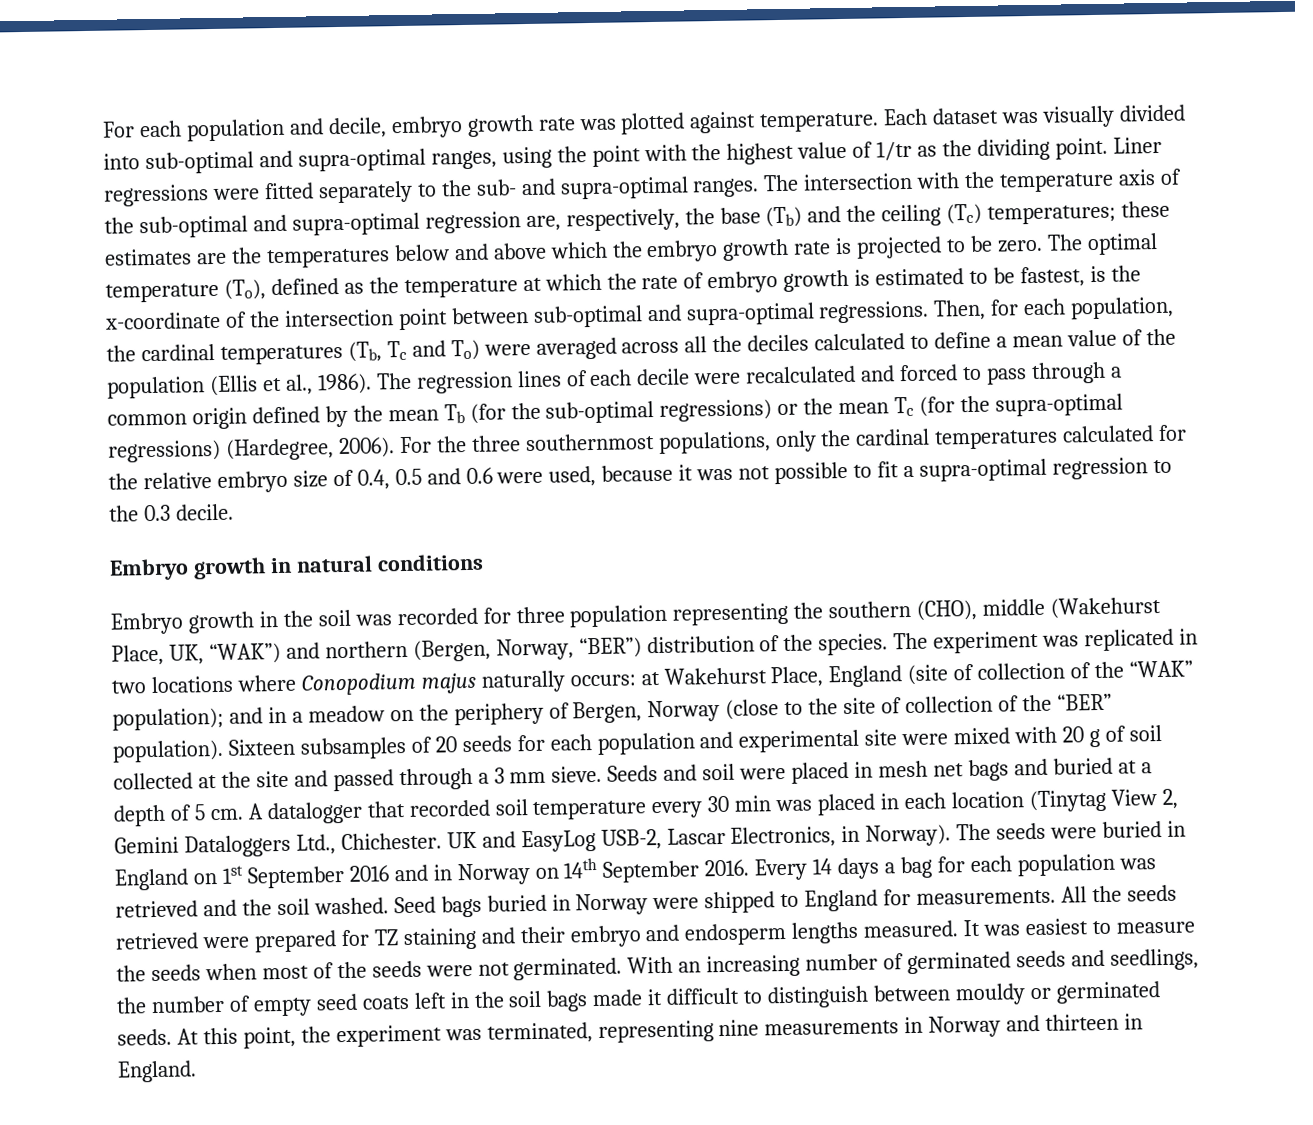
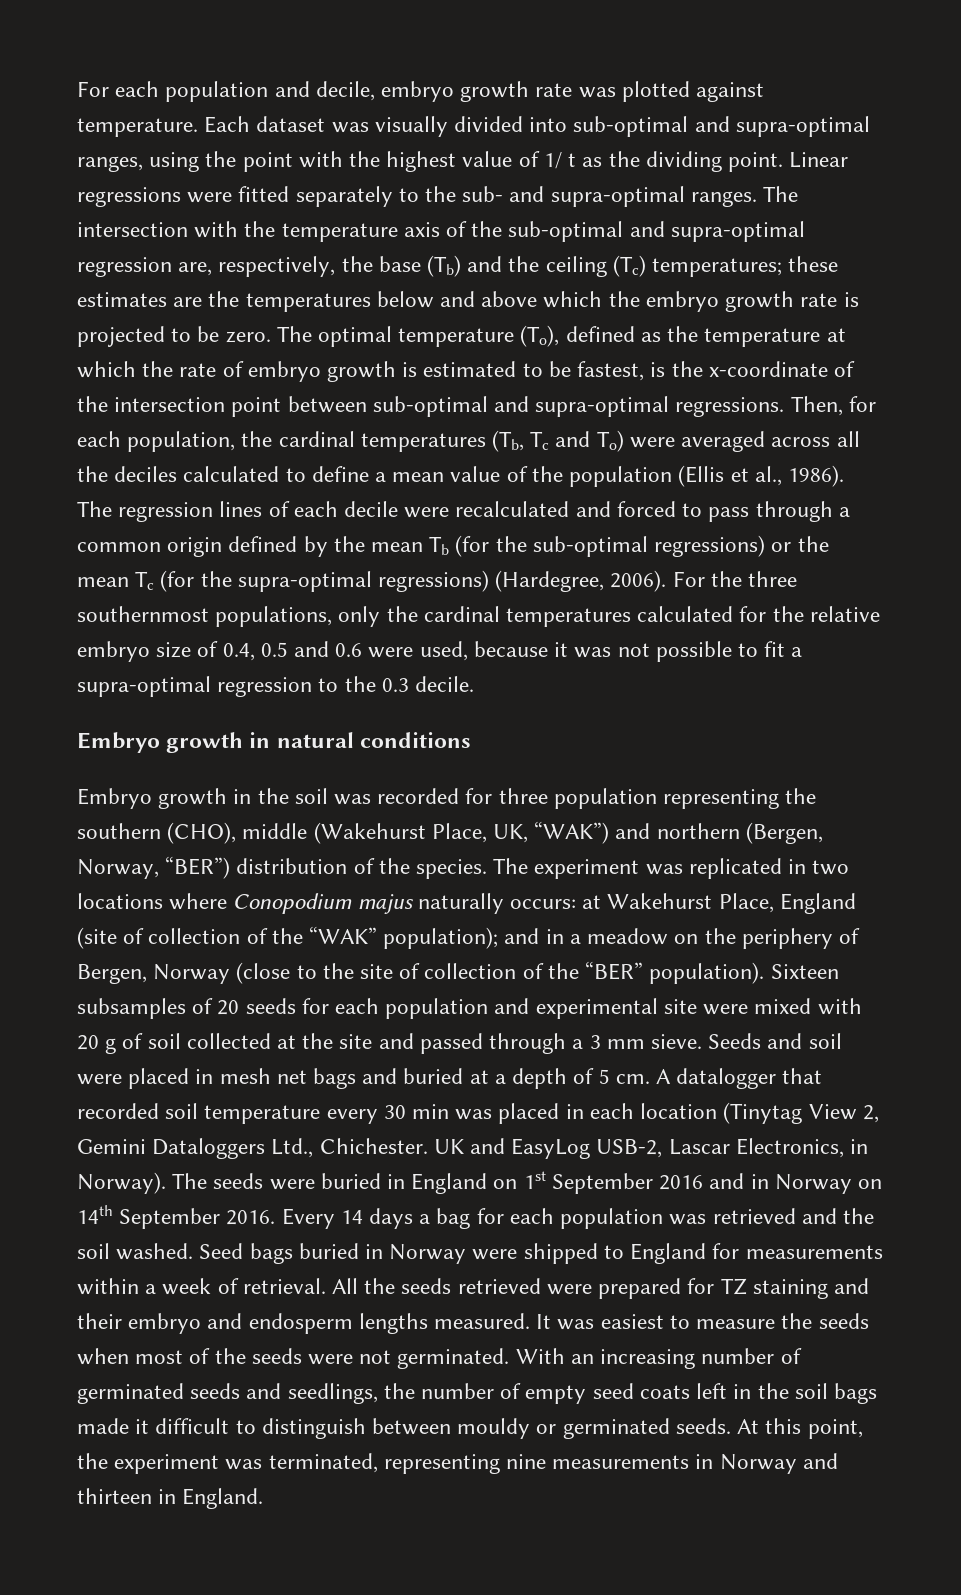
- Each dataset was visually divided into sub-optimal and supra-optimal ranges, using the point with the highest value of 1/tr as the dividing point.
+ Each dataset was visually divided into sub-optimal and supra-optimal ranges, using the point with the highest value of 1/ t as the dividing point.
- Liner regressions were fitted separately to the sub- and supra-optimal ranges.
+ Linear regressions were fitted separately to the sub- and supra-optimal ranges.
- Seed bags buried in Norway were shipped to England for measurements.
+ Seed bags buried in Norway were shipped to England for measurements within a week of retrieval.

